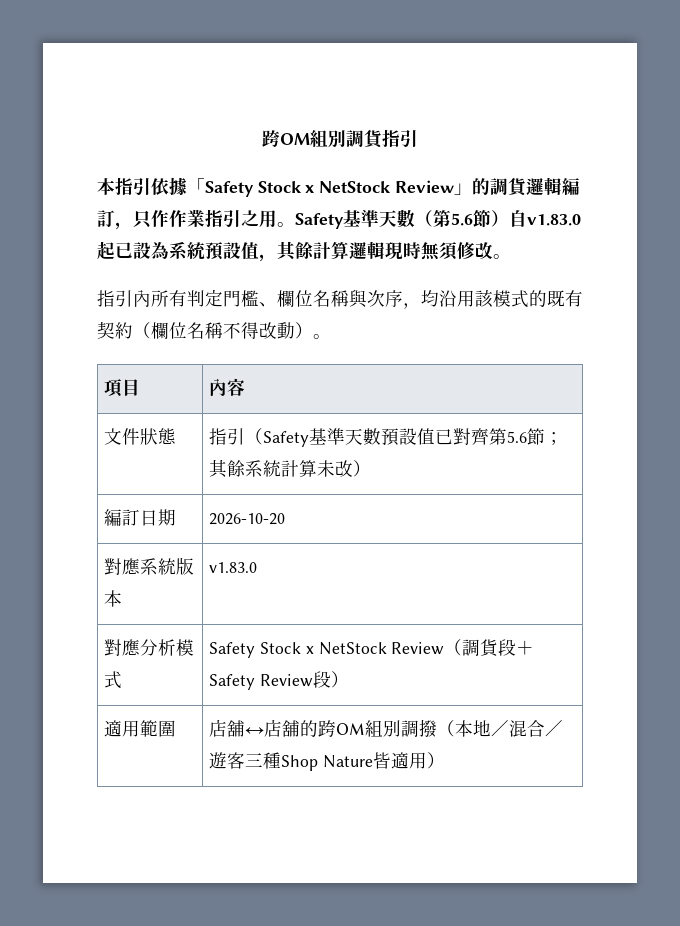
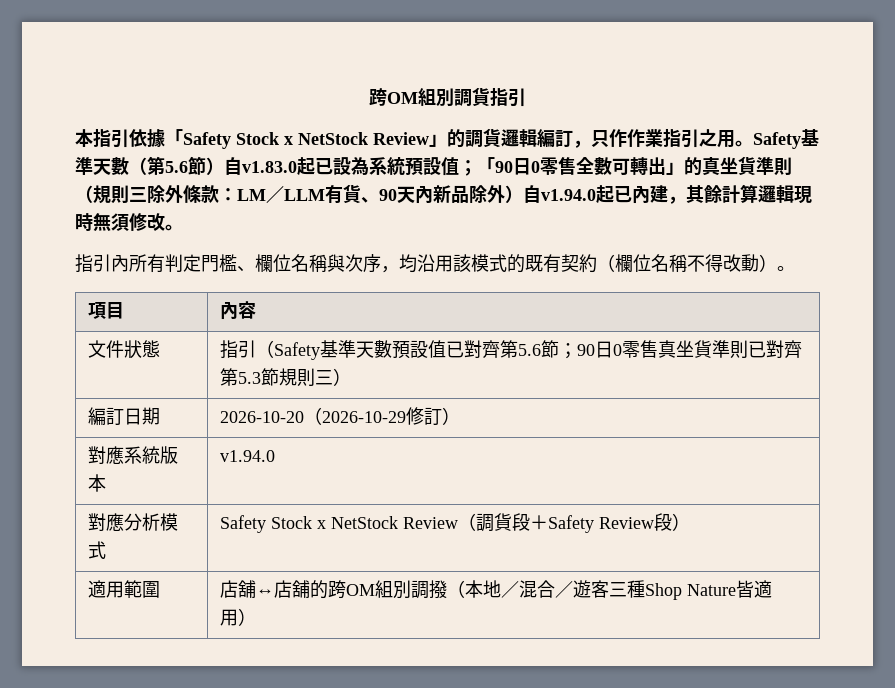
- Safety基準天數（第5.6節）自v1.83.0起已設為系統預設值，其餘計算邏輯現時無須修改。
+ Safety基準天數（第5.6節）自v1.83.0起已設為系統預設值；「90日0零售全數可轉出」的真坐貨準則（規則三除外條款：LM／LLM有貨、90天內新品除外）自v1.94.0起已內建，其餘計算邏輯現時無須修改。
- 文件狀態 | 指引（Safety基準天數預設值已對齊第5.6節；其餘系統計算未改）
+ 文件狀態 | 指引（Safety基準天數預設值已對齊第5.6節；90日0零售真坐貨準則已對齊第5.3節規則三）
- 編訂日期 | 2026-10-20
+ 編訂日期 | 2026-10-20（2026-10-29修訂）
- 對應系統版本 | v1.83.0
+ 對應系統版本 | v1.94.0

